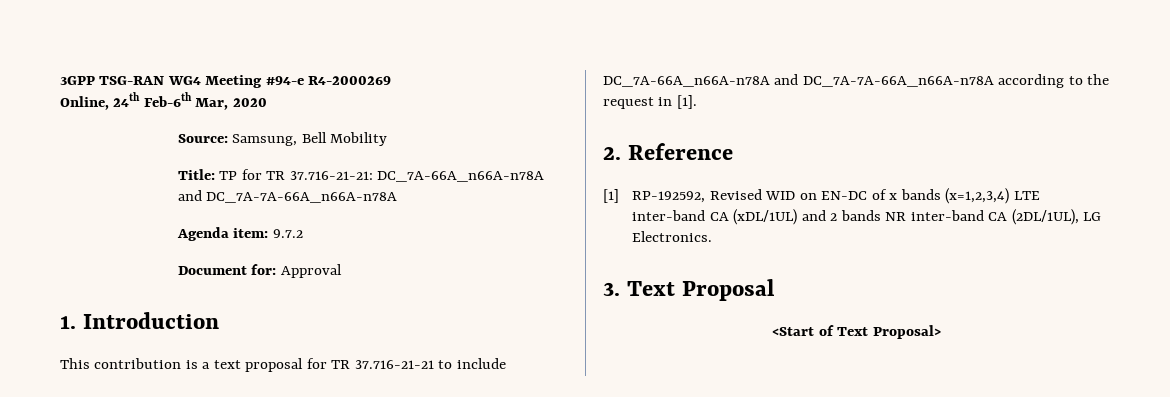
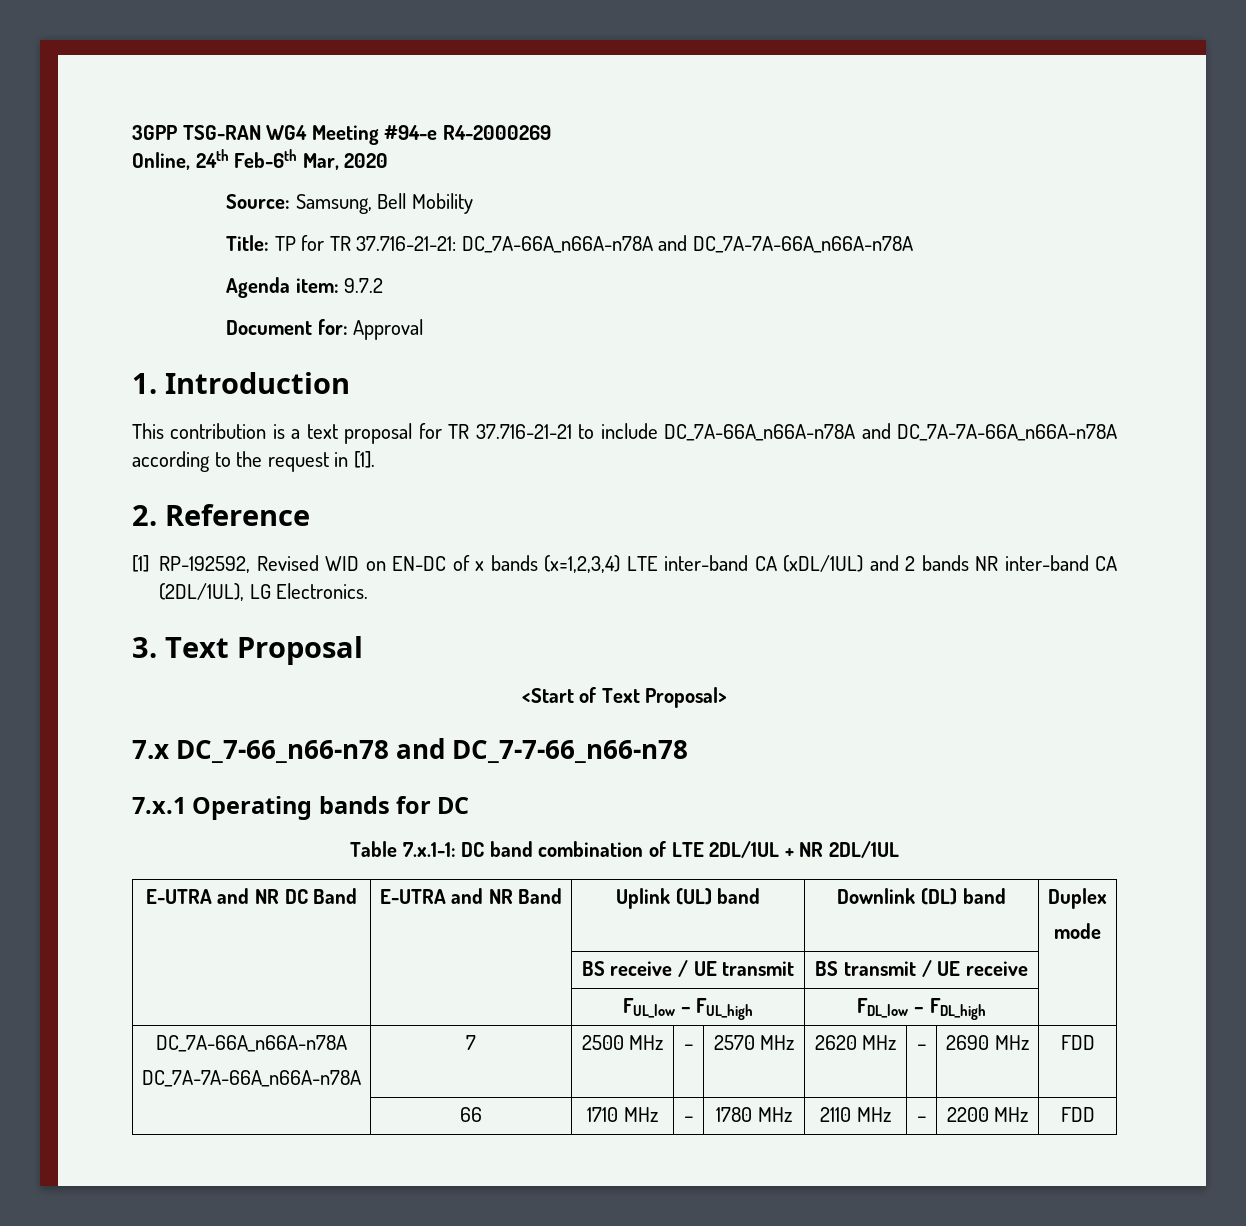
+ 7.x DC_7-66_n66-n78 and DC_7-7-66_n66-n78
+ 7.x.1 Operating bands for DC
+ Table 7.x.1-1: DC band combination of LTE 2DL/1UL + NR 2DL/1UL
+ E-UTRA and NR DC Band | E-UTRA and NR Band | Uplink (UL) band | Downlink (DL) band | Duplex
+ mode
+ | | BS receive / UE transmit | BS transmit / UE receive |
+ | | FUL_low – FUL_high | FDL_low – FDL_high |
+ DC_7A-66A_n66A-n78A
+ DC_7A-7A-66A_n66A-n78A | 7 | 2500 MHz | – | 2570 MHz | 2620 MHz | – | 2690 MHz | FDD
+ | 66 | 1710 MHz | – | 1780 MHz | 2110 MHz | – | 2200 MHz | FDD

